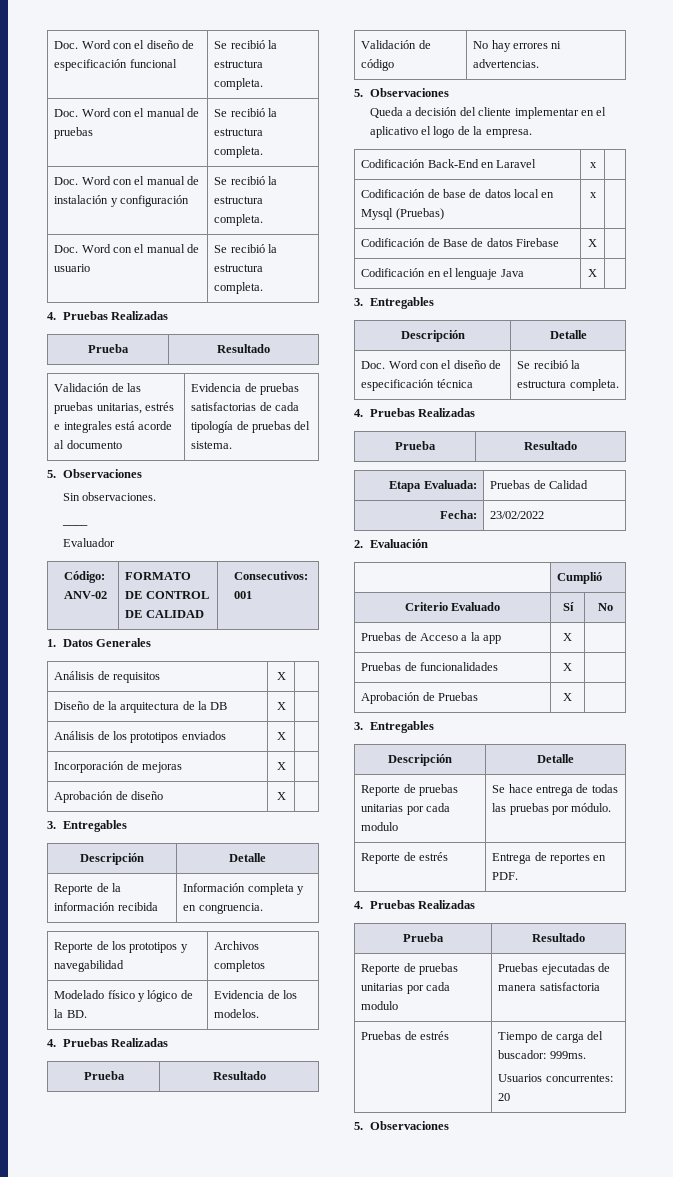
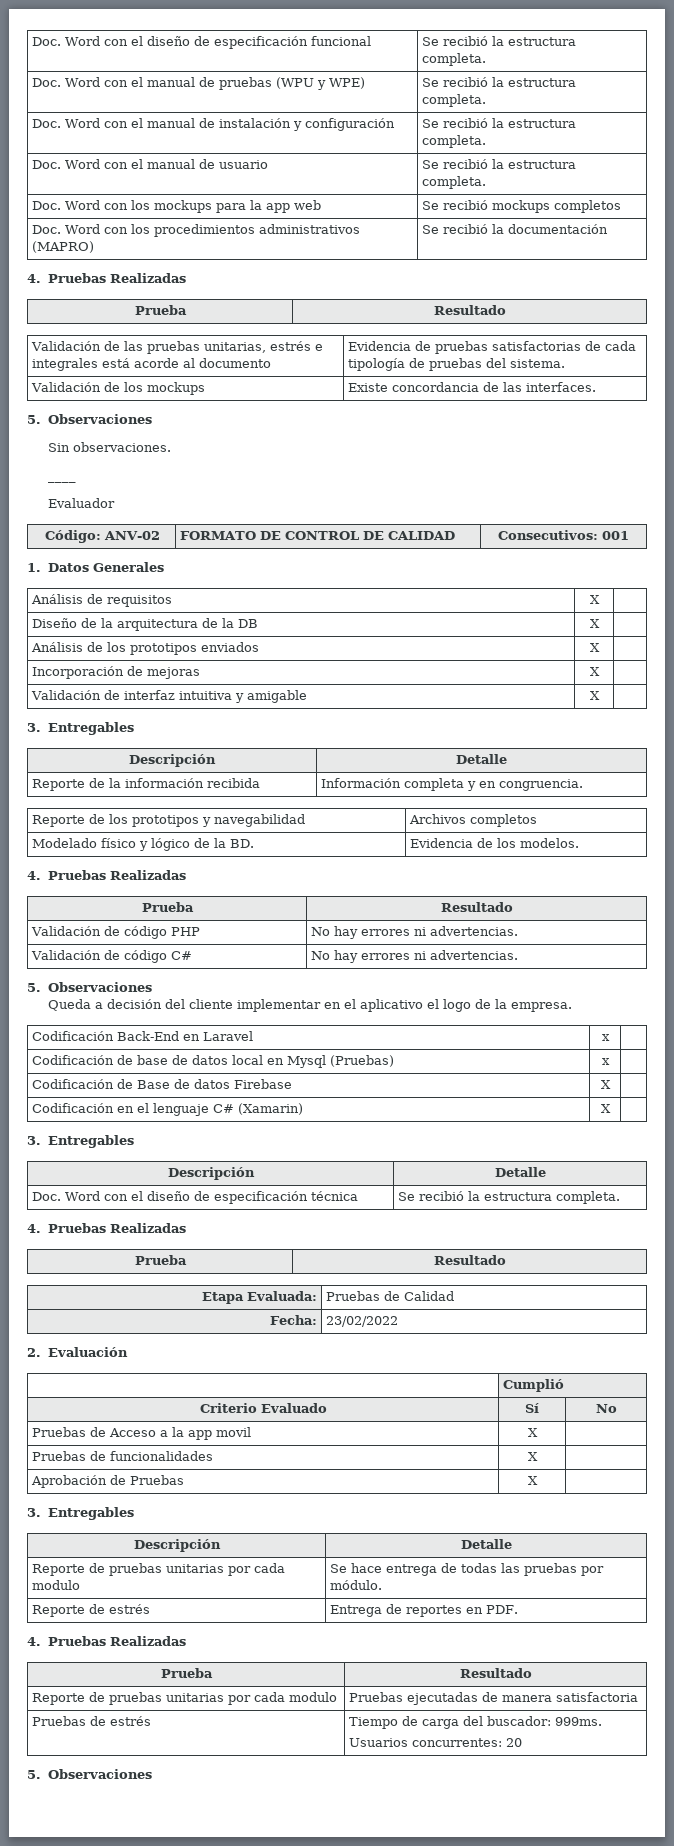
- Doc. Word con el manual de pruebas | Se recibió la estructura completa.
+ Doc. Word con el manual de pruebas (WPU y WPE) | Se recibió la estructura completa.
+ Doc. Word con los mockups para la app web | Se recibió mockups completos
+ Doc. Word con los procedimientos administrativos (MAPRO) | Se recibió la documentación
+ Validación de los mockups | Existe concordancia de las interfaces.
- Aprobación de diseño | X |
+ Validación de interfaz intuitiva y amigable | X |
- Validación de código | No hay errores ni advertencias.
+ Validación de código PHP | No hay errores ni advertencias.
+ Validación de código C# | No hay errores ni advertencias.
- Codificación en el lenguaje Java | X |
+ Codificación en el lenguaje C# (Xamarin) | X |
- Pruebas de Acceso a la app | X |
+ Pruebas de Acceso a la app movil | X |

